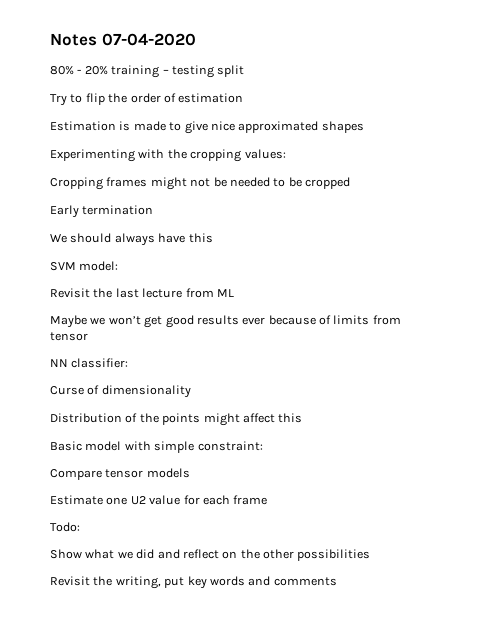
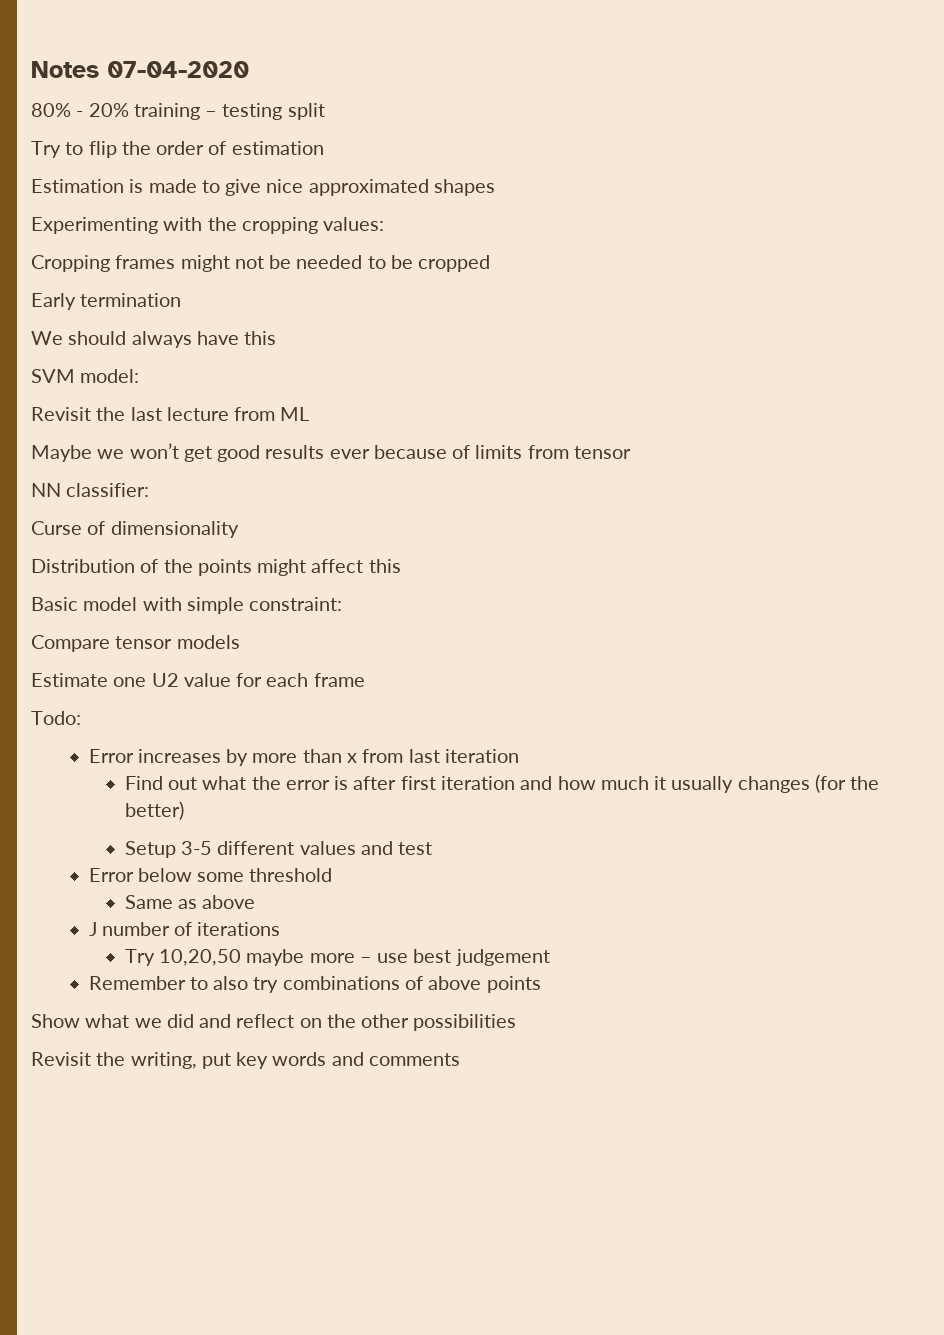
+ Error increases by more than x from last iteration
+ Find out what the error is after first iteration and how much it usually changes (for the better)
+ Setup 3-5 different values and test
+ Error below some threshold
+ Same as above
+ J number of iterations
+ Try 10,20,50 maybe more – use best judgement
+ Remember to also try combinations of above points

